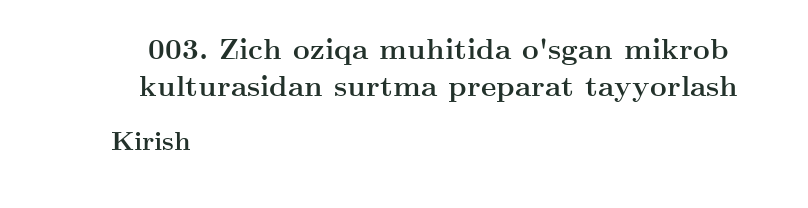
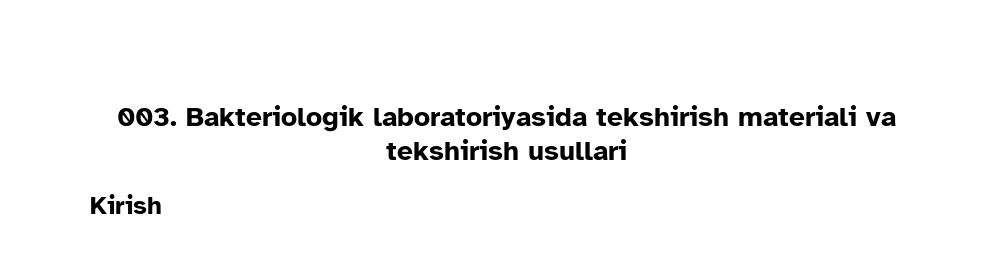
- 003. Zich oziqa muhitida o'sgan mikrob kulturasidan surtma preparat tayyorlash
+ 003. Bakteriologik laboratoriyasida tekshirish materiali va tekshirish usullari

